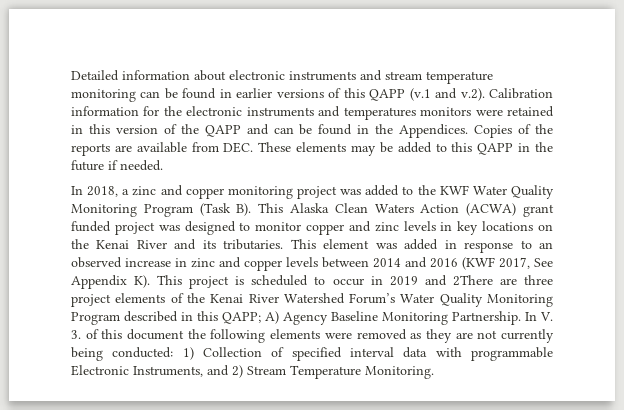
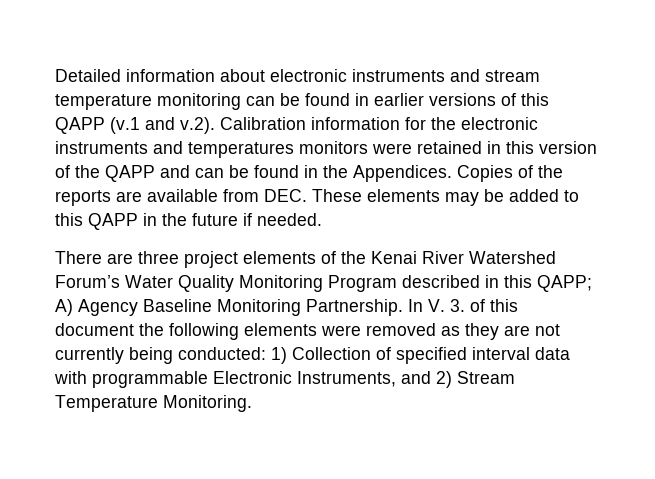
- In 2018, a zinc and copper monitoring project was added to the KWF Water Quality Monitoring Program (Task B). This Alaska Clean Waters Action (ACWA) grant funded project was designed to monitor copper and zinc levels in key locations on the Kenai River and its tributaries. This element was added in response to an observed increase in zinc and copper levels between 2014 and 2016 (KWF 2017, See Appendix K). This project is scheduled to occur in 2019 and 2There are three project elements of the Kenai River Watershed Forum’s Water Quality Monitoring Program described in this QAPP; A) Agency Baseline Monitoring Partnership.
+ There are three project elements of the Kenai River Watershed Forum’s Water Quality Monitoring Program described in this QAPP; A) Agency Baseline Monitoring Partnership.

